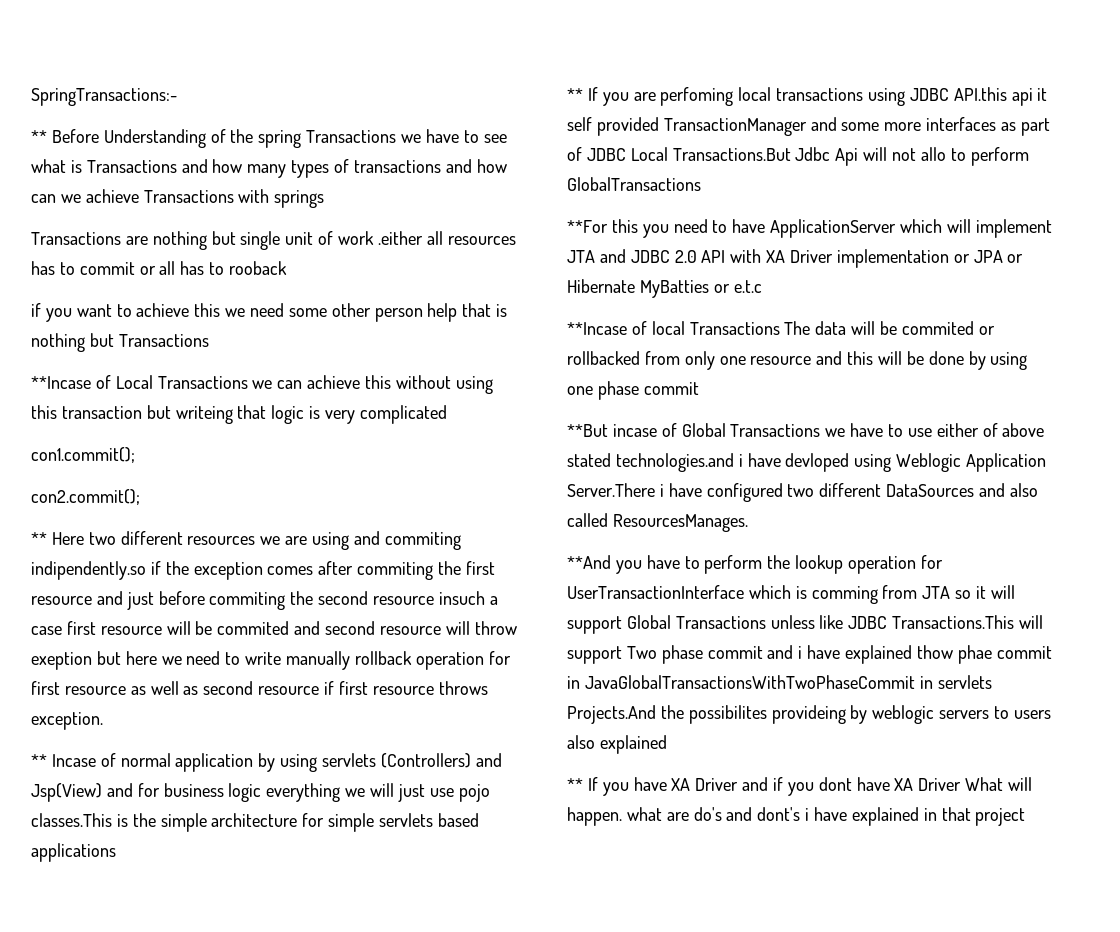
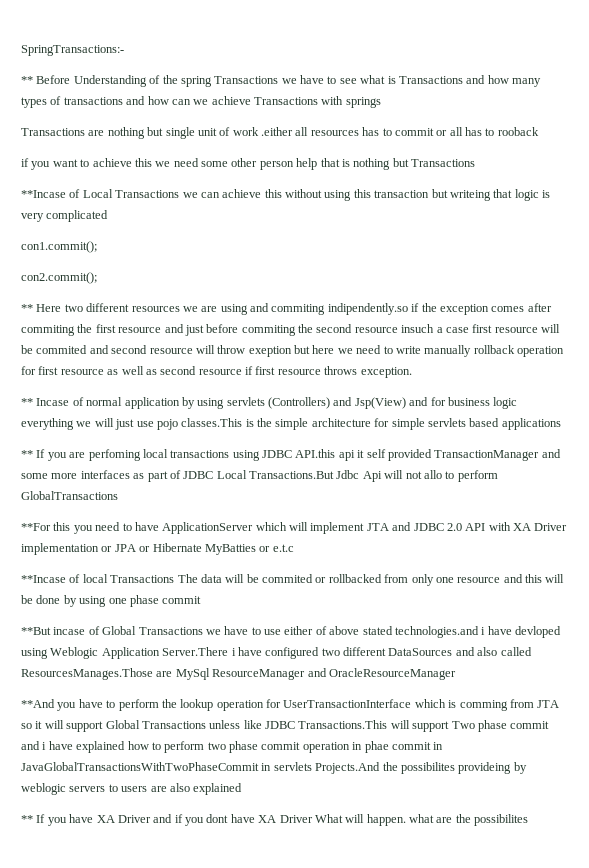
- **But incase of Global Transactions we have to use either of above stated technologies.and i have devloped using Weblogic Application Server.There i have configured two different DataSources and also called ResourcesManages.
+ **But incase of Global Transactions we have to use either of above stated technologies.and i have devloped using Weblogic Application Server.There i have configured two different DataSources and also called ResourcesManages.Those are MySql ResourceManager and OracleResourceManager
- **And you have to perform the lookup operation for UserTransactionInterface which is comming from JTA so it will support Global Transactions unless like JDBC Transactions.This will support Two phase commit and i have explained thow phae commit in JavaGlobalTransactionsWithTwoPhaseCommit in servlets Projects.And the possibilites provideing by weblogic servers to users also explained
+ **And you have to perform the lookup operation for UserTransactionInterface which is comming from JTA so it will support Global Transactions unless like JDBC Transactions.This will support Two phase commit and i have explained how to perform two phase commit operation in phae commit in JavaGlobalTransactionsWithTwoPhaseCommit in servlets Projects.And the possibilites provideing by weblogic servers to users are also explained
- ** If you have XA Driver and if you dont have XA Driver What will happen. what are do's and dont's i have explained in that project
+ ** If you have XA Driver and if you dont have XA Driver What will happen. what are the possibilites

